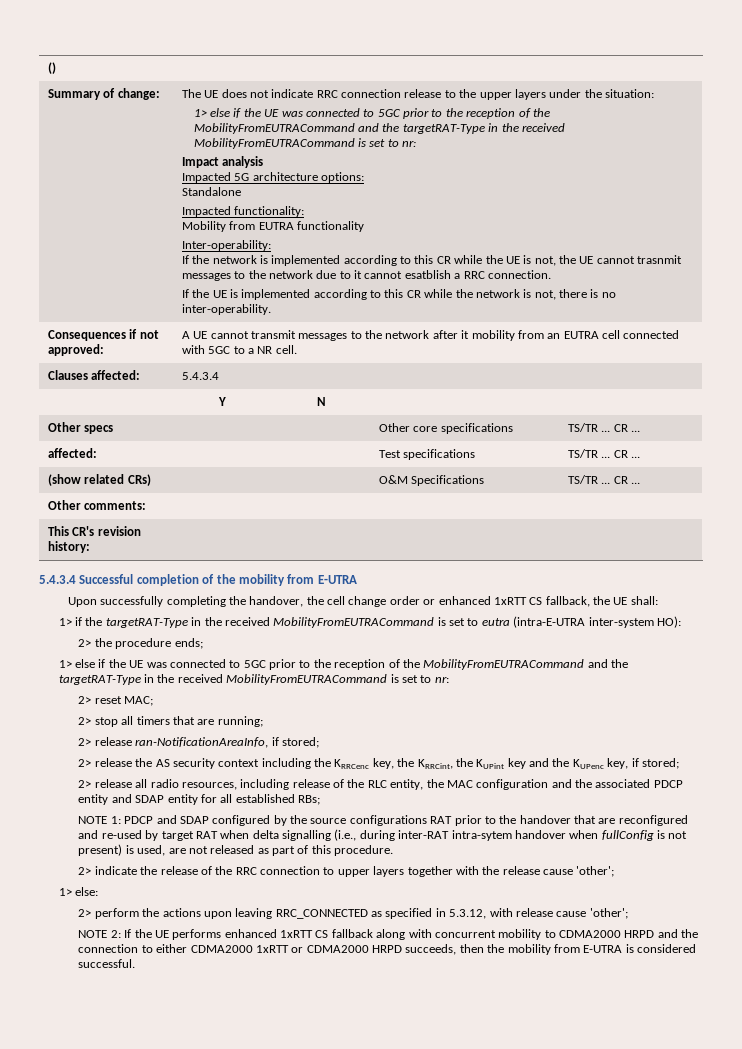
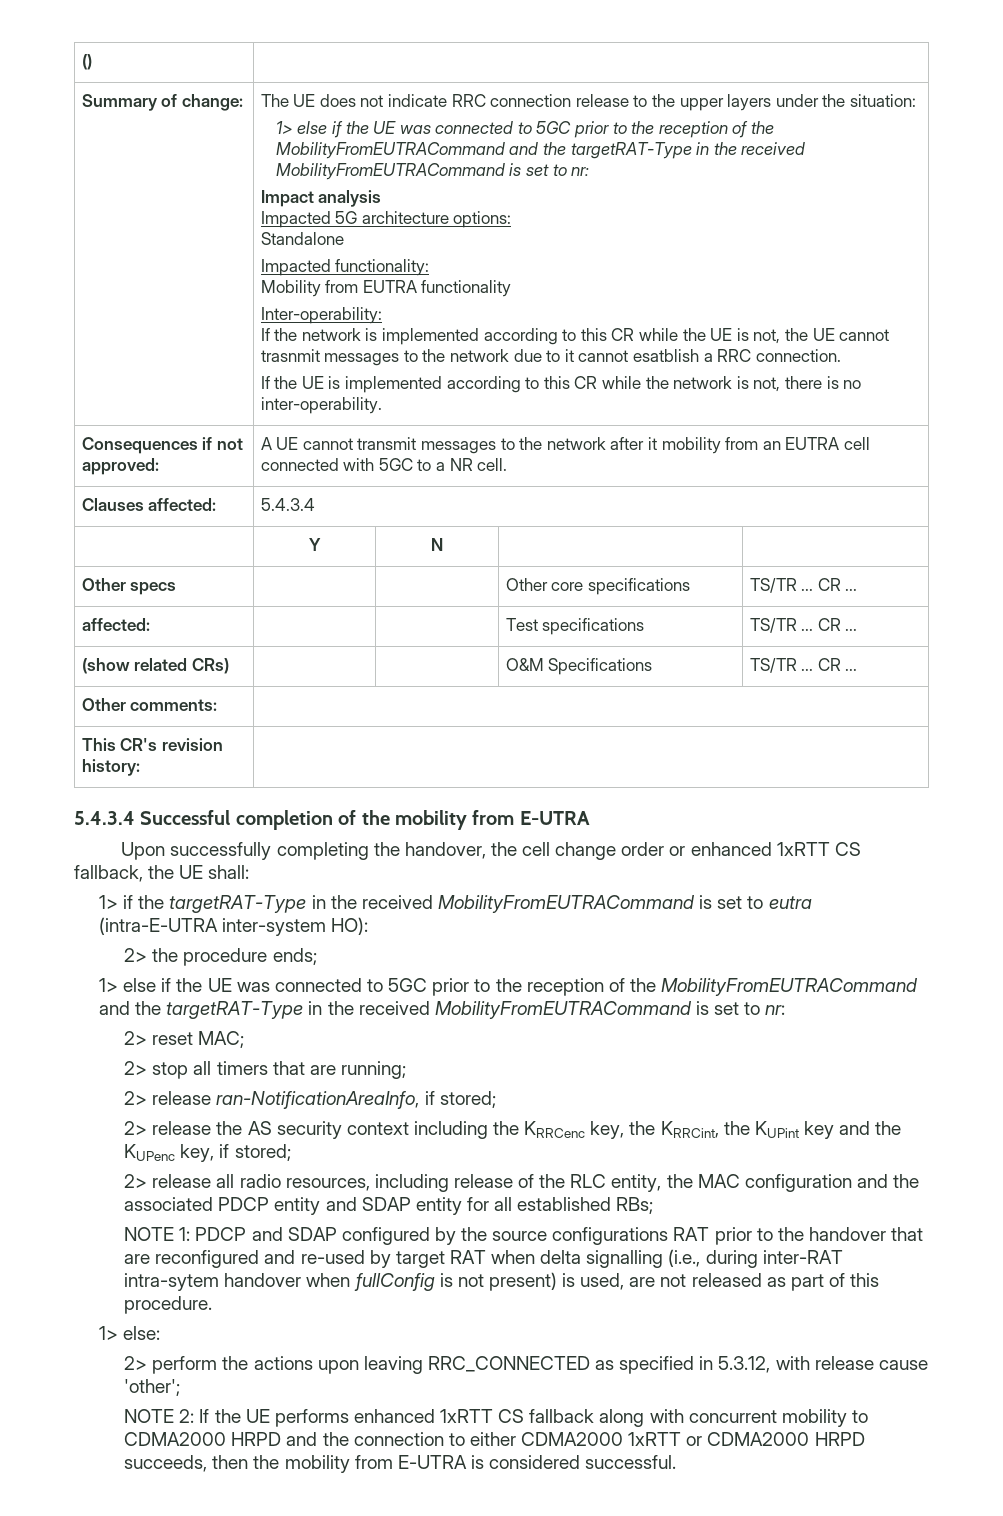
- 2> indicate the release of the RRC connection to upper layers together with the release cause 'other';

